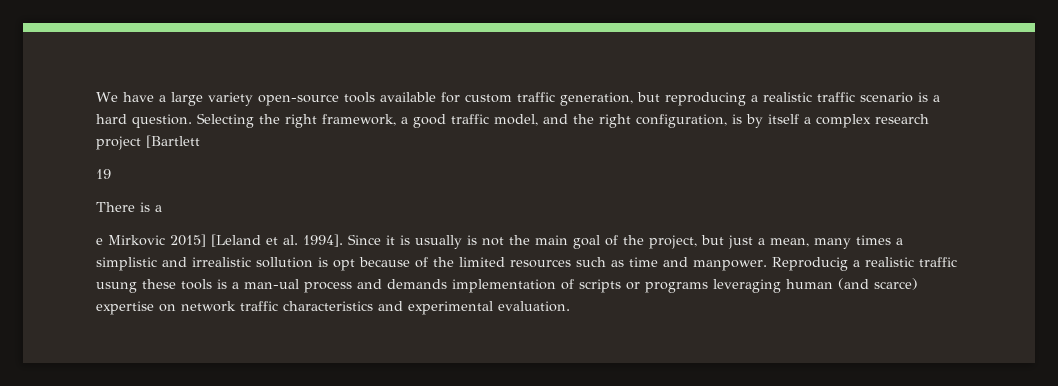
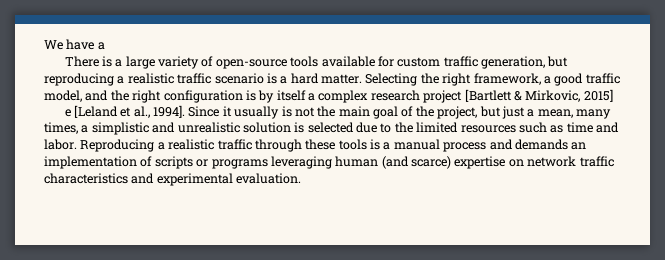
- We have a large variety open-source tools available for custom traffic generation, but reproducing a realistic traffic scenario is a hard question.
+ We have a
+ There is a large variety of open-source tools available for custom traffic generation, but reproducing a realistic traffic scenario is a hard matter.
- Selecting the right framework, a good traffic model, and the right configuration, is by itself a complex research project [Bartlett
- 19
- There is a
+ Selecting the right framework, a good traffic model, and the right configuration is by itself a complex research project [Bartlett & Mirkovic, 2015]
- e Mirkovic 2015] [Leland et al. 1994].
+ e [Leland et al., 1994].
- Since it is usually is not the main goal of the project, but just a mean, many times a simplistic and irrealistic sollution is opt because of the limited resources such as time and manpower. Reproducig a realistic traffic usung these tools is a man-ual process and demands implementation of scripts or programs leveraging human (and scarce) expertise on network traffic characteristics and experimental evaluation.
+ Since it usually is not the main goal of the project, but just a mean, many times, a simplistic and unrealistic solution is selected due to the limited resources such as time and labor. Reproducing a realistic traffic through these tools is a manual process and demands an implementation of scripts or programs leveraging human (and scarce) expertise on network traffic characteristics and experimental evaluation.

